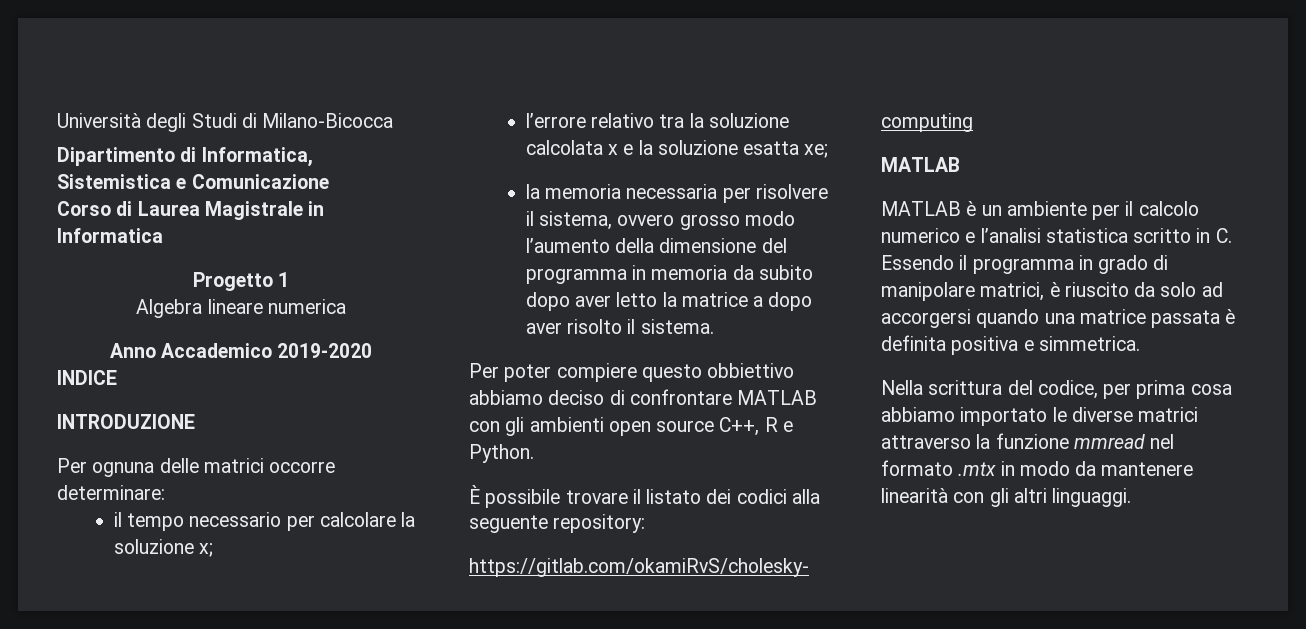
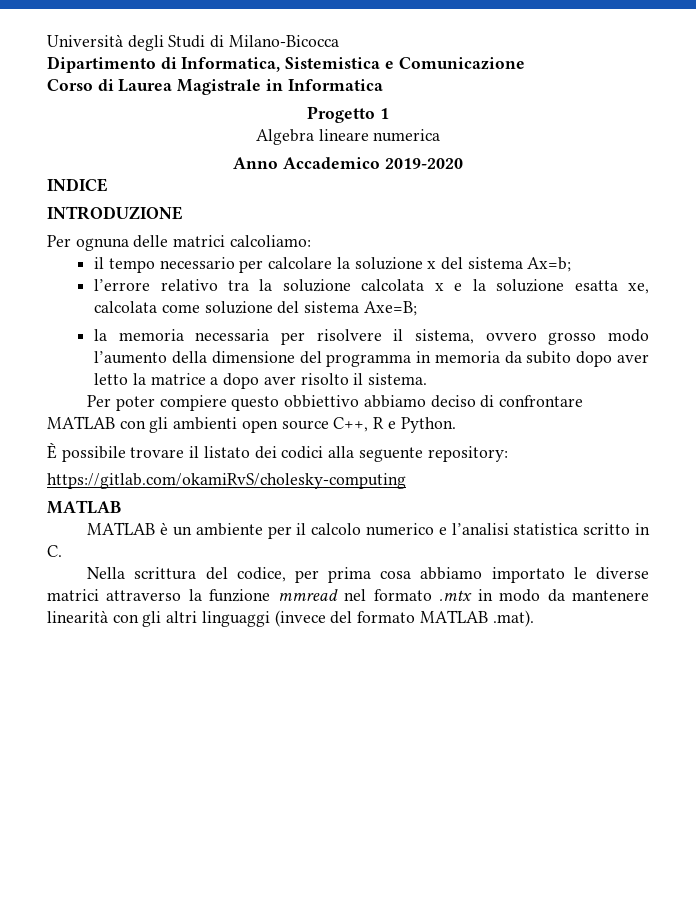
- Per ognuna delle matrici occorre determinare:
+ Per ognuna delle matrici calcoliamo:
- il tempo necessario per calcolare la soluzione x;
+ il tempo necessario per calcolare la soluzione x del sistema Ax=b;
- l’errore relativo tra la soluzione calcolata x e la soluzione esatta xe;
+ l’errore relativo tra la soluzione calcolata x e la soluzione esatta xe, calcolata come soluzione del sistema Axe=B;
- MATLAB è un ambiente per il calcolo numerico e l’analisi statistica scritto in C. Essendo il programma in grado di manipolare matrici, è riuscito da solo ad accorgersi quando una matrice passata è definita positiva e simmetrica.
+ MATLAB è un ambiente per il calcolo numerico e l’analisi statistica scritto in C.
- Nella scrittura del codice, per prima cosa abbiamo importato le diverse matrici attraverso la funzione mmread nel formato .mtx in modo da mantenere linearità con gli altri linguaggi.
+ Nella scrittura del codice, per prima cosa abbiamo importato le diverse matrici attraverso la funzione mmread nel formato .mtx in modo da mantenere linearità con gli altri linguaggi (invece del formato MATLAB .mat).

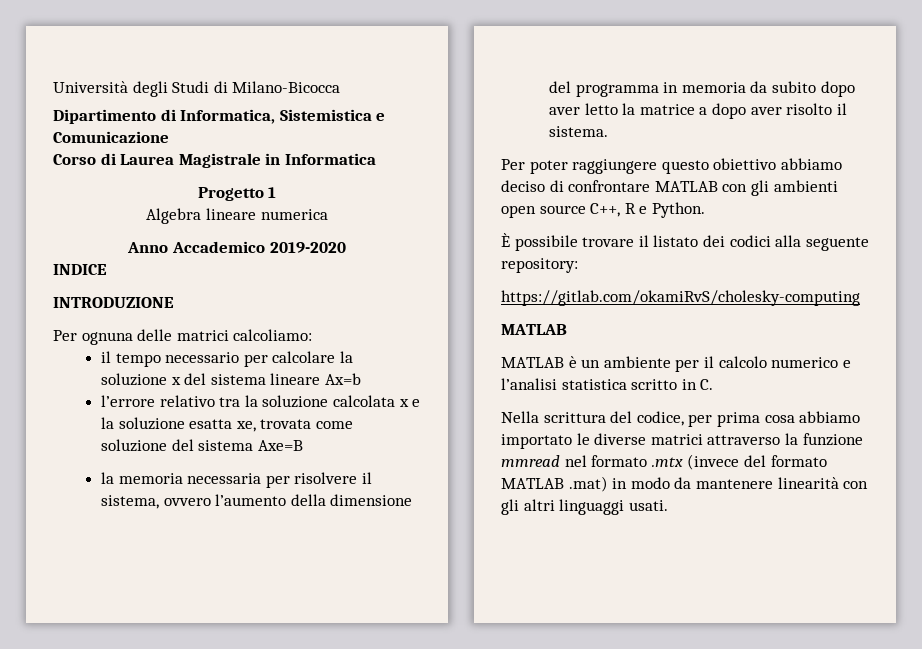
- il tempo necessario per calcolare la soluzione x del sistema Ax=b;
+ il tempo necessario per calcolare la soluzione x del sistema lineare Ax=b
- l’errore relativo tra la soluzione calcolata x e la soluzione esatta xe, calcolata come soluzione del sistema Axe=B;
+ l’errore relativo tra la soluzione calcolata x e la soluzione esatta xe, trovata come soluzione del sistema Axe=B
- la memoria necessaria per risolvere il sistema, ovvero grosso modo l’aumento della dimensione del programma in memoria da subito dopo aver letto la matrice a dopo aver risolto il sistema.
+ la memoria necessaria per risolvere il sistema, ovvero l’aumento della dimensione del programma in memoria da subito dopo aver letto la matrice a dopo aver risolto il sistema.
- Per poter compiere questo obbiettivo abbiamo deciso di confrontare MATLAB con gli ambienti open source C++, R e Python.
+ Per poter raggiungere questo obiettivo abbiamo deciso di confrontare MATLAB con gli ambienti open source C++, R e Python.
- Nella scrittura del codice, per prima cosa abbiamo importato le diverse matrici attraverso la funzione mmread nel formato .mtx in modo da mantenere linearità con gli altri linguaggi (invece del formato MATLAB .mat).
+ Nella scrittura del codice, per prima cosa abbiamo importato le diverse matrici attraverso la funzione mmread nel formato .mtx (invece del formato MATLAB .mat) in modo da mantenere linearità con gli altri linguaggi usati.

